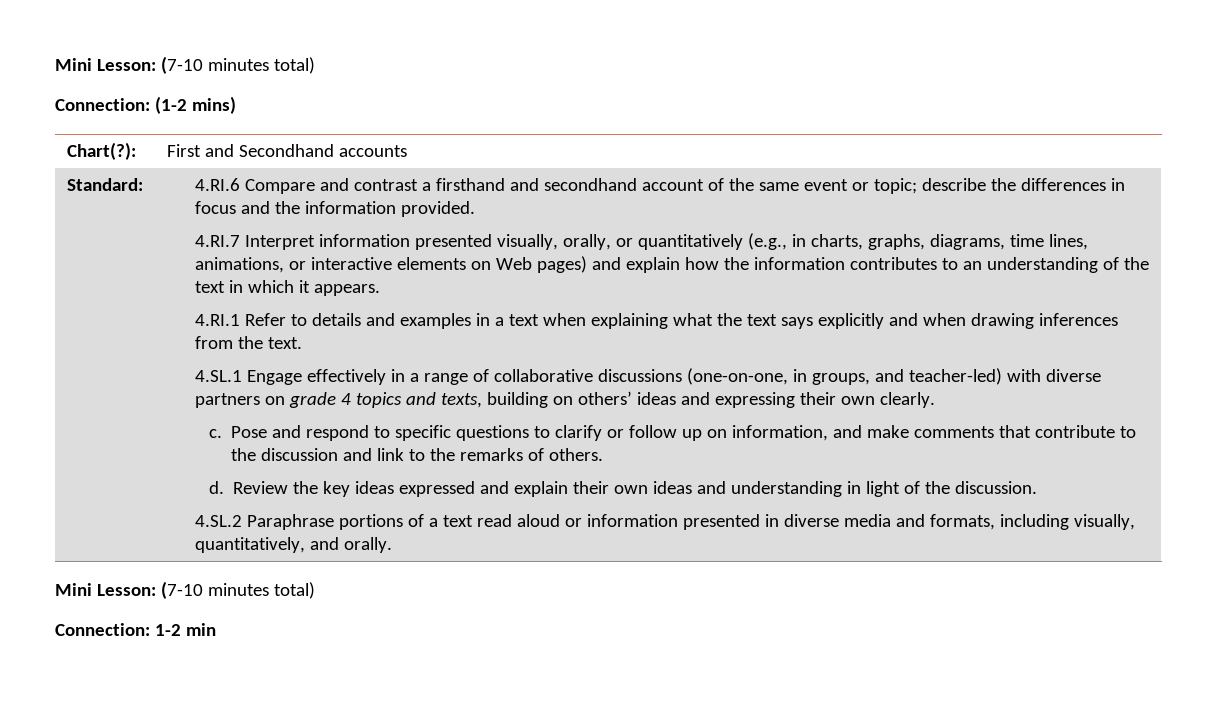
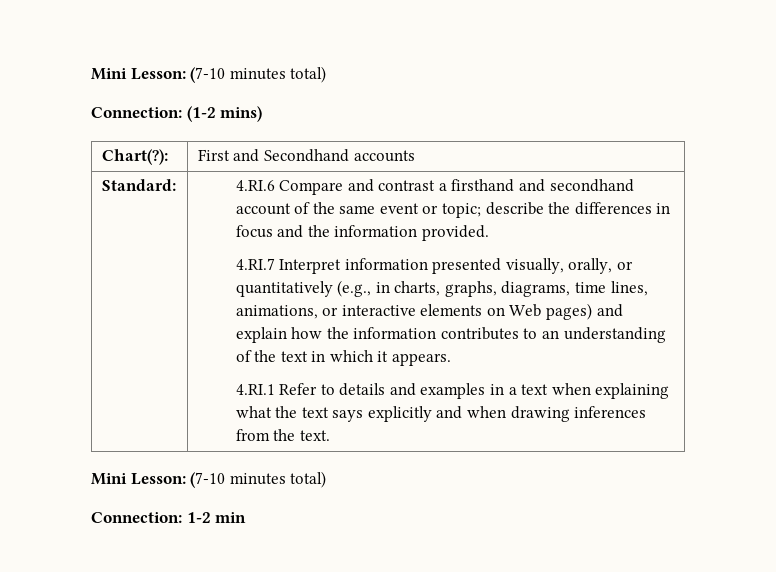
- 4.SL.1 Engage effectively in a range of collaborative discussions (one-on-one, in groups, and teacher-led) with diverse partners on grade 4 topics and texts, building on others’ ideas and expressing their own clearly.
- c. Pose and respond to specific questions to clarify or follow up on information, and make comments that contribute to the discussion and link to the remarks of others.
- d. Review the key ideas expressed and explain their own ideas and understanding in light of the discussion.
- 4.SL.2 Paraphrase portions of a text read aloud or information presented in diverse media and formats, including visually, quantitatively, and orally.

